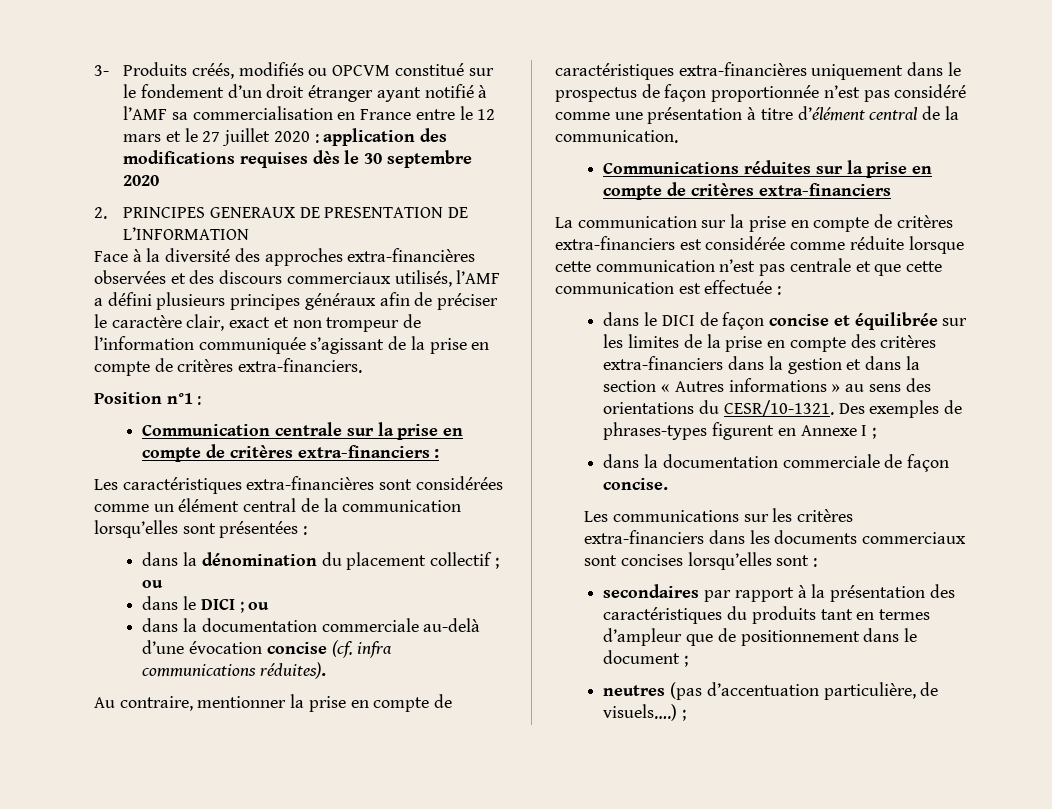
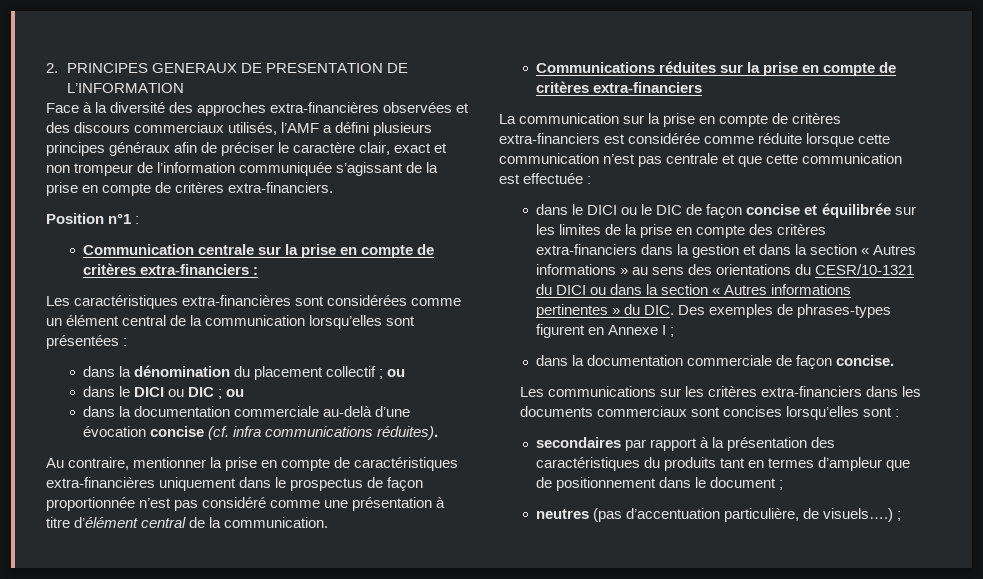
- 3- Produits créés, modifiés ou OPCVM constitué sur le fondement d’un droit étranger ayant notifié à l’AMF sa commercialisation en France entre le 12 mars et le 27 juillet 2020 : application des modifications requises dès le 30 septembre 2020
- dans le DICI ; ou
+ dans le DICI ou DIC ; ou
- dans le DICI de façon concise et équilibrée sur les limites de la prise en compte des critères extra-financiers dans la gestion et dans la section « Autres informations » au sens des orientations du CESR/10-1321. Des exemples de phrases-types figurent en Annexe I ;
+ dans le DICI ou le DIC de façon concise et équilibrée sur les limites de la prise en compte des critères extra-financiers dans la gestion et dans la section « Autres informations » au sens des orientations du CESR/10-1321 du DICI ou dans la section « Autres informations pertinentes » du DIC. Des exemples de phrases-types figurent en Annexe I ;

